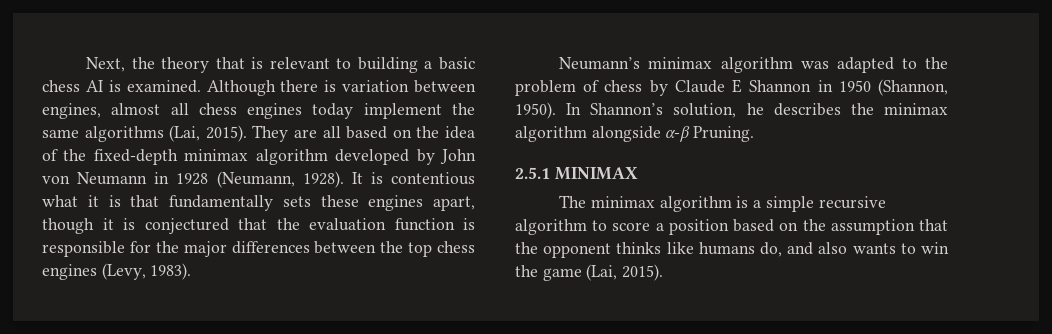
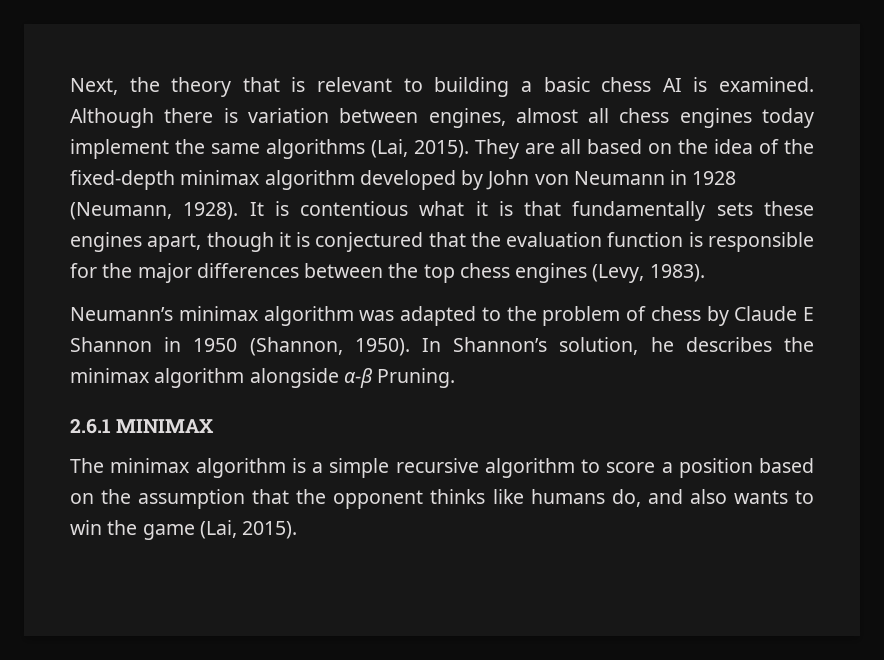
- 2.5.1 MINIMAX
+ 2.6.1 MINIMAX

